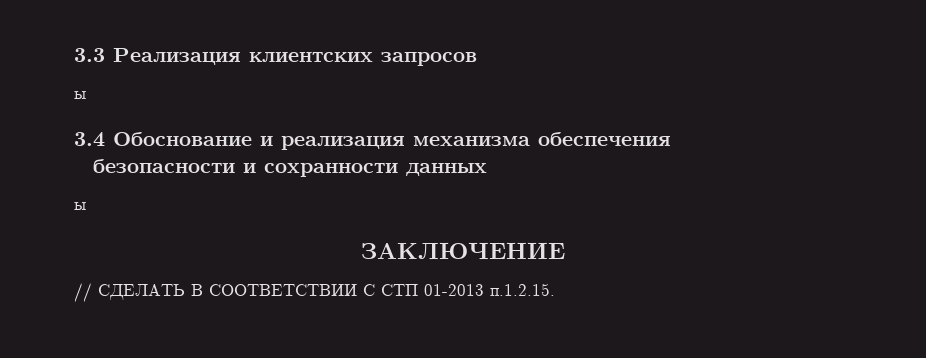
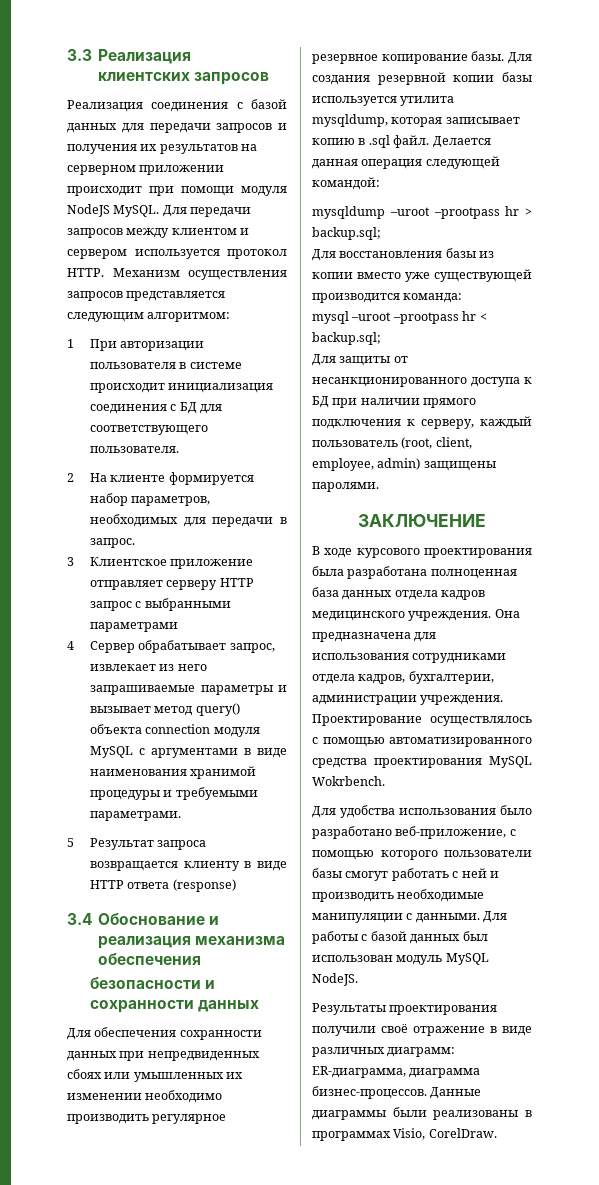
  3.3 Реализация клиентских запросов
- ы
+ Реализация соединения с базой данных для передачи запросов и получения их результатов на серверном приложении происходит при помощи модуля NodeJS MySQL. Для передачи запросов между клиентом и сервером используется протокол HTTP. Механизм осуществления запросов представляется следующим алгоритмом:
+ 1 При авторизации пользователя в системе происходит инициализация соединения с БД для соответствующего пользователя.
+ 2 На клиенте формируется набор параметров, необходимых для передачи в запрос.
+ 3 Клиентское приложение отправляет серверу HTTP запрос с выбранными параметрами
+ 4 Сервер обрабатывает запрос, извлекает из него запрашиваемые параметры и вызывает метод query() объекта connection модуля MySQL с аргументами в виде наименования хранимой процедуры и требуемыми параметрами.
+ 5 Результат запроса возвращается клиенту в виде HTTP ответа (response)
  безопасности и сохранности данных
- ы
+ Для обеспечения сохранности данных при непредвиденных сбоях или умышленных их изменении необходимо производить регулярное резервное копирование базы. Для создания резервной копии базы используется утилита mysqldump, которая записывает копию в .sql файл. Делается данная операция следующей командой:
+ mysqldump –uroot –prootpass hr > backup.sql;
+ Для восстановления базы из копии вместо уже существующей производится команда:
+ mysql –uroot –prootpass hr < backup.sql;
+ Для защиты от несанкционированного доступа к БД при наличии прямого подключения к серверу, каждый пользователь (root, client, employee, admin) защищены паролями.
  ЗАКЛЮЧЕНИЕ
- // СДЕЛАТЬ В СООТВЕТСТВИИ С СТП 01-2013 п.1.2.15.
+ В ходе курсового проектирования была разработана полноценная база данных отдела кадров медицинского учреждения. Она предназначена для использования сотрудниками отдела кадров, бухгалтерии, администрации учреждения. Проектирование осуществлялось с помощью автоматизированного средства проектирования MySQL Wokrbench.
+ Для удобства использования было разработано веб-приложение, с помощью которого пользователи базы смогут работать с ней и производить необходимые манипуляции с данными. Для работы с базой данных был использован модуль MySQL NodeJS.
+ Результаты проектирования получили своё отражение в виде различных диаграмм: ER-диаграмма, диаграмма бизнес-процессов. Данные диаграммы были реализованы в программах Visio, CorelDraw.

